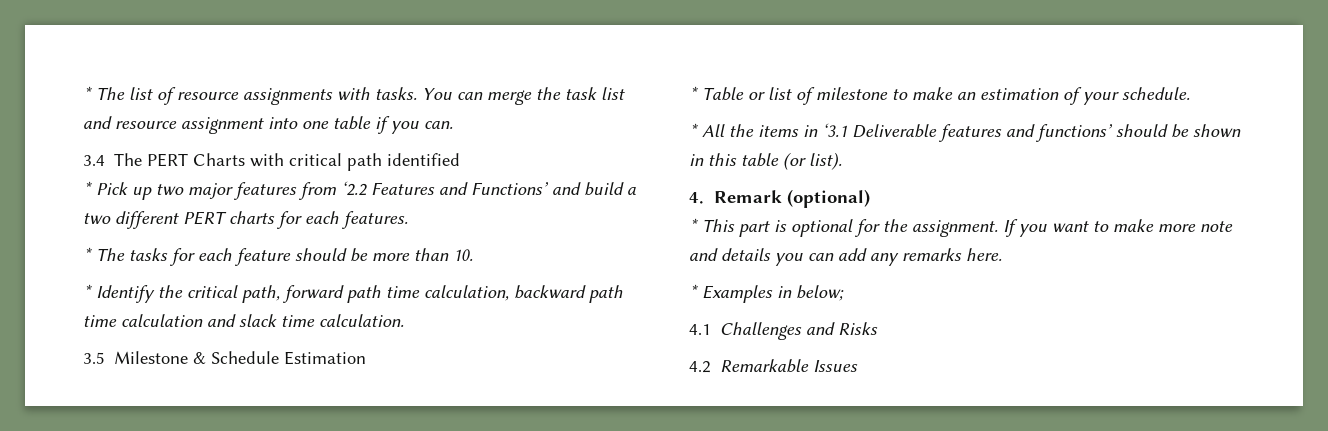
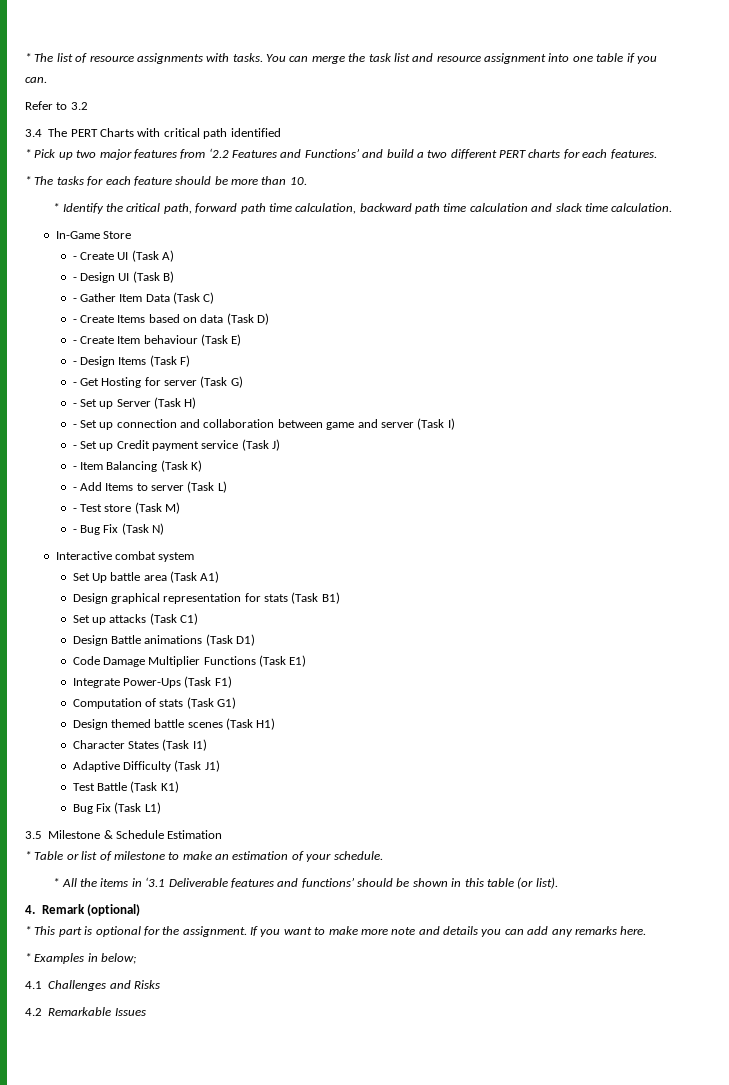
+ Refer to 3.2
+ In-Game Store
+ - Create UI (Task A)
+ - Design UI (Task B)
+ - Gather Item Data (Task C)
+ - Create Items based on data (Task D)
+ - Create Item behaviour (Task E)
+ - Design Items (Task F)
+ - Get Hosting for server (Task G)
+ - Set up Server (Task H)
+ - Set up connection and collaboration between game and server (Task I)
+ - Set up Credit payment service (Task J)
+ - Item Balancing (Task K)
+ - Add Items to server (Task L)
+ - Test store (Task M)
+ - Bug Fix (Task N)
+ Interactive combat system
+ Set Up battle area (Task A1)
+ Design graphical representation for stats (Task B1)
+ Set up attacks (Task C1)
+ Design Battle animations (Task D1)
+ Code Damage Multiplier Functions (Task E1)
+ Integrate Power-Ups (Task F1)
+ Computation of stats (Task G1)
+ Design themed battle scenes (Task H1)
+ Character States (Task I1)
+ Adaptive Difficulty (Task J1)
+ Test Battle (Task K1)
+ Bug Fix (Task L1)

